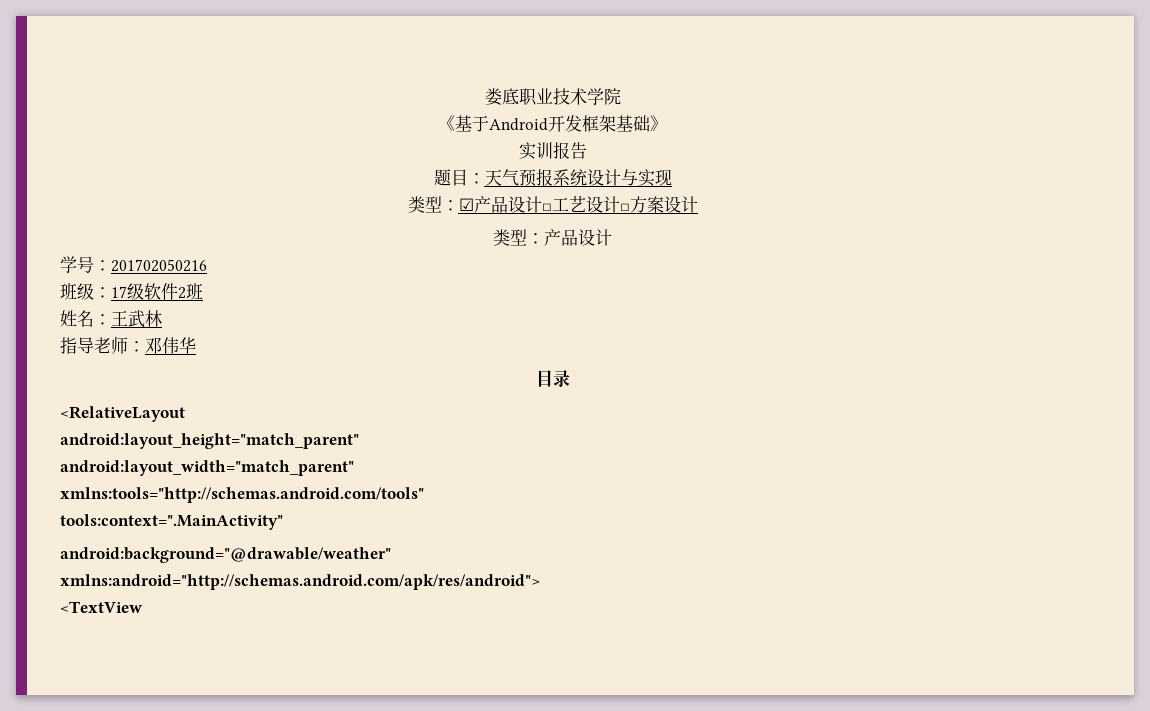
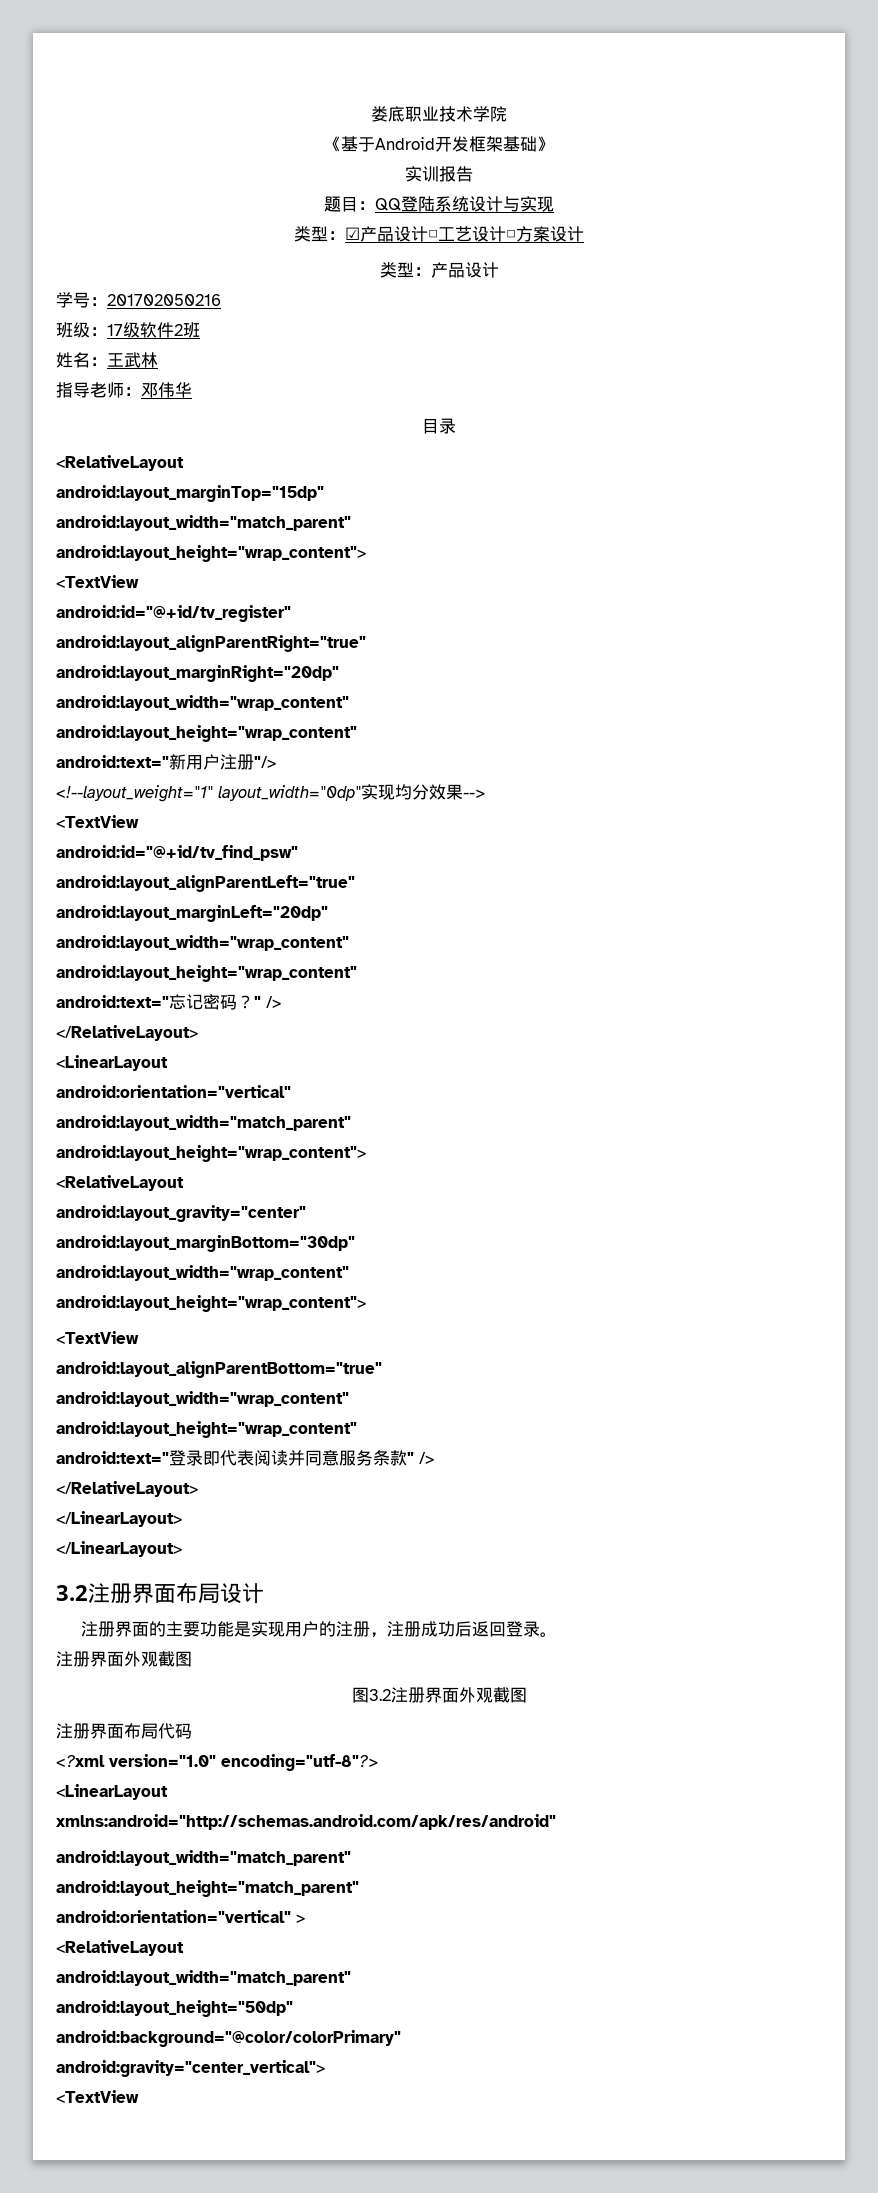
- 题目：天气预报系统设计与实现
+ 题目：QQ登陆系统设计与实现
+ android:layout_marginTop="15dp"
+ android:layout_width="match_parent"
+ android:layout_height="wrap_content">
+ <TextView
+ android:id="@+id/tv_register"
+ android:layout_alignParentRight="true"
+ android:layout_marginRight="20dp"
+ android:layout_width="wrap_content"
+ android:layout_height="wrap_content"
+ android:text="新用户注册"/>
+ <!--layout_weight="1" layout_width="0dp"实现均分效果-->
+ <TextView
+ android:id="@+id/tv_find_psw"
+ android:layout_alignParentLeft="true"
+ android:layout_marginLeft="20dp"
+ android:layout_width="wrap_content"
+ android:layout_height="wrap_content"
+ android:text="忘记密码？" />
+ </RelativeLayout>
+ <LinearLayout
+ android:orientation="vertical"
+ android:layout_width="match_parent"
+ android:layout_height="wrap_content">
+ <RelativeLayout
+ android:layout_gravity="center"
+ android:layout_marginBottom="30dp"
+ android:layout_width="wrap_content"
+ android:layout_height="wrap_content">
+ <TextView
+ android:layout_alignParentBottom="true"
+ android:layout_width="wrap_content"
+ android:layout_height="wrap_content"
+ android:text="登录即代表阅读并同意服务条款" />
+ </RelativeLayout>
+ </LinearLayout>
+ </LinearLayout>
+ 3.2注册界面布局设计
+ 注册界面的主要功能是实现用户的注册，注册成功后返回登录。
+ 注册界面外观截图
+ 图3.2注册界面外观截图
+ 注册界面布局代码
+ <?xml version="1.0" encoding="utf-8"?>
+ <LinearLayout
+ xmlns:android="http://schemas.android.com/apk/res/android"
+ android:layout_width="match_parent"
  android:layout_height="match_parent"
+ android:orientation="vertical" >
+ <RelativeLayout
  android:layout_width="match_parent"
- xmlns:tools="http://schemas.android.com/tools"
- tools:context=".MainActivity"
- android:background="@drawable/weather"
- xmlns:android="http://schemas.android.com/apk/res/android">
+ android:layout_height="50dp"
+ android:background="@color/colorPrimary"
+ android:gravity="center_vertical">

